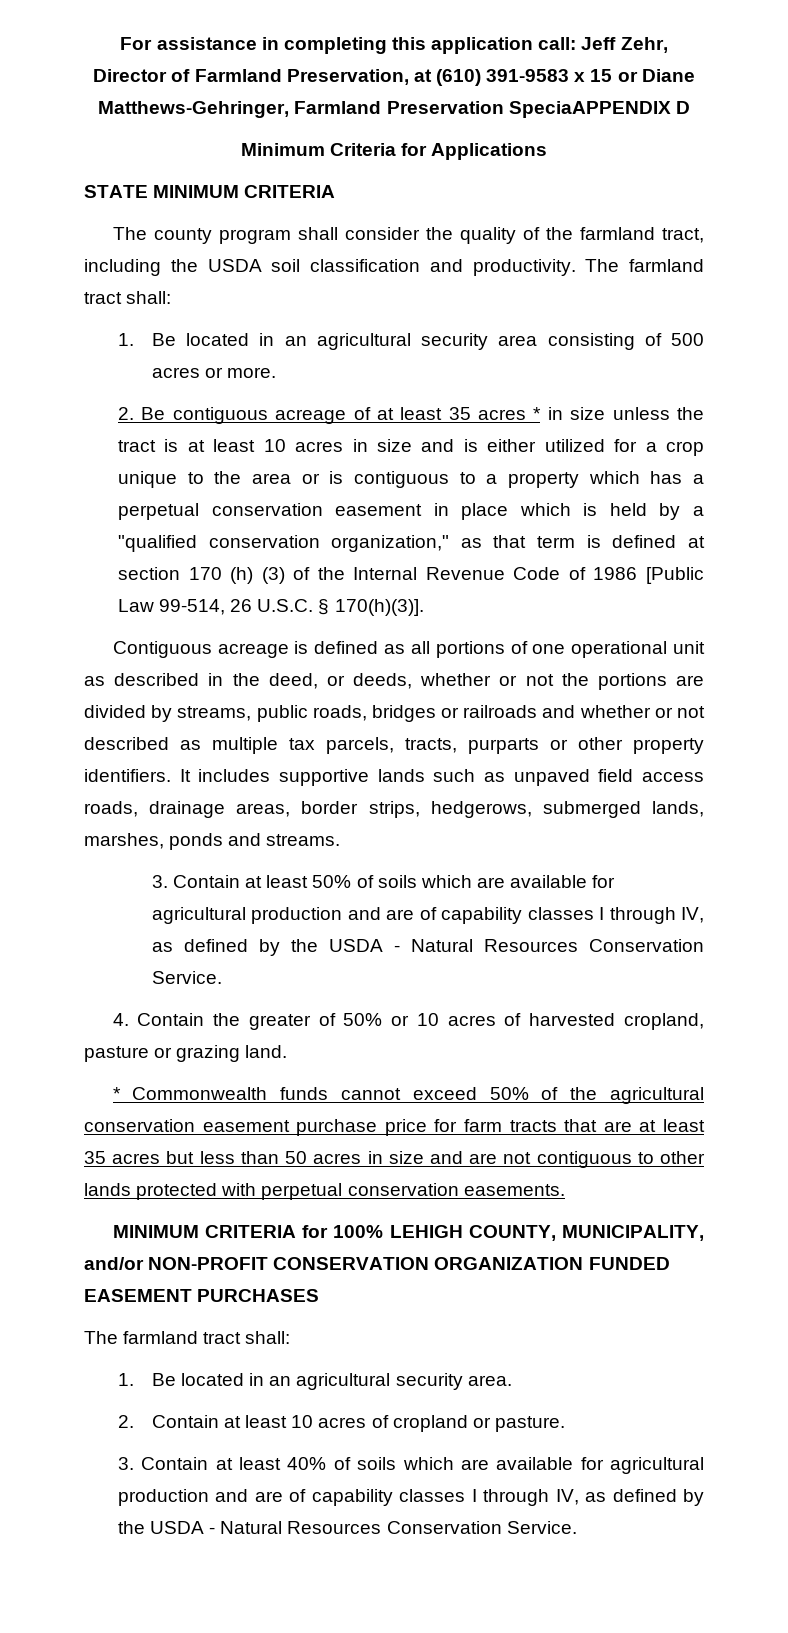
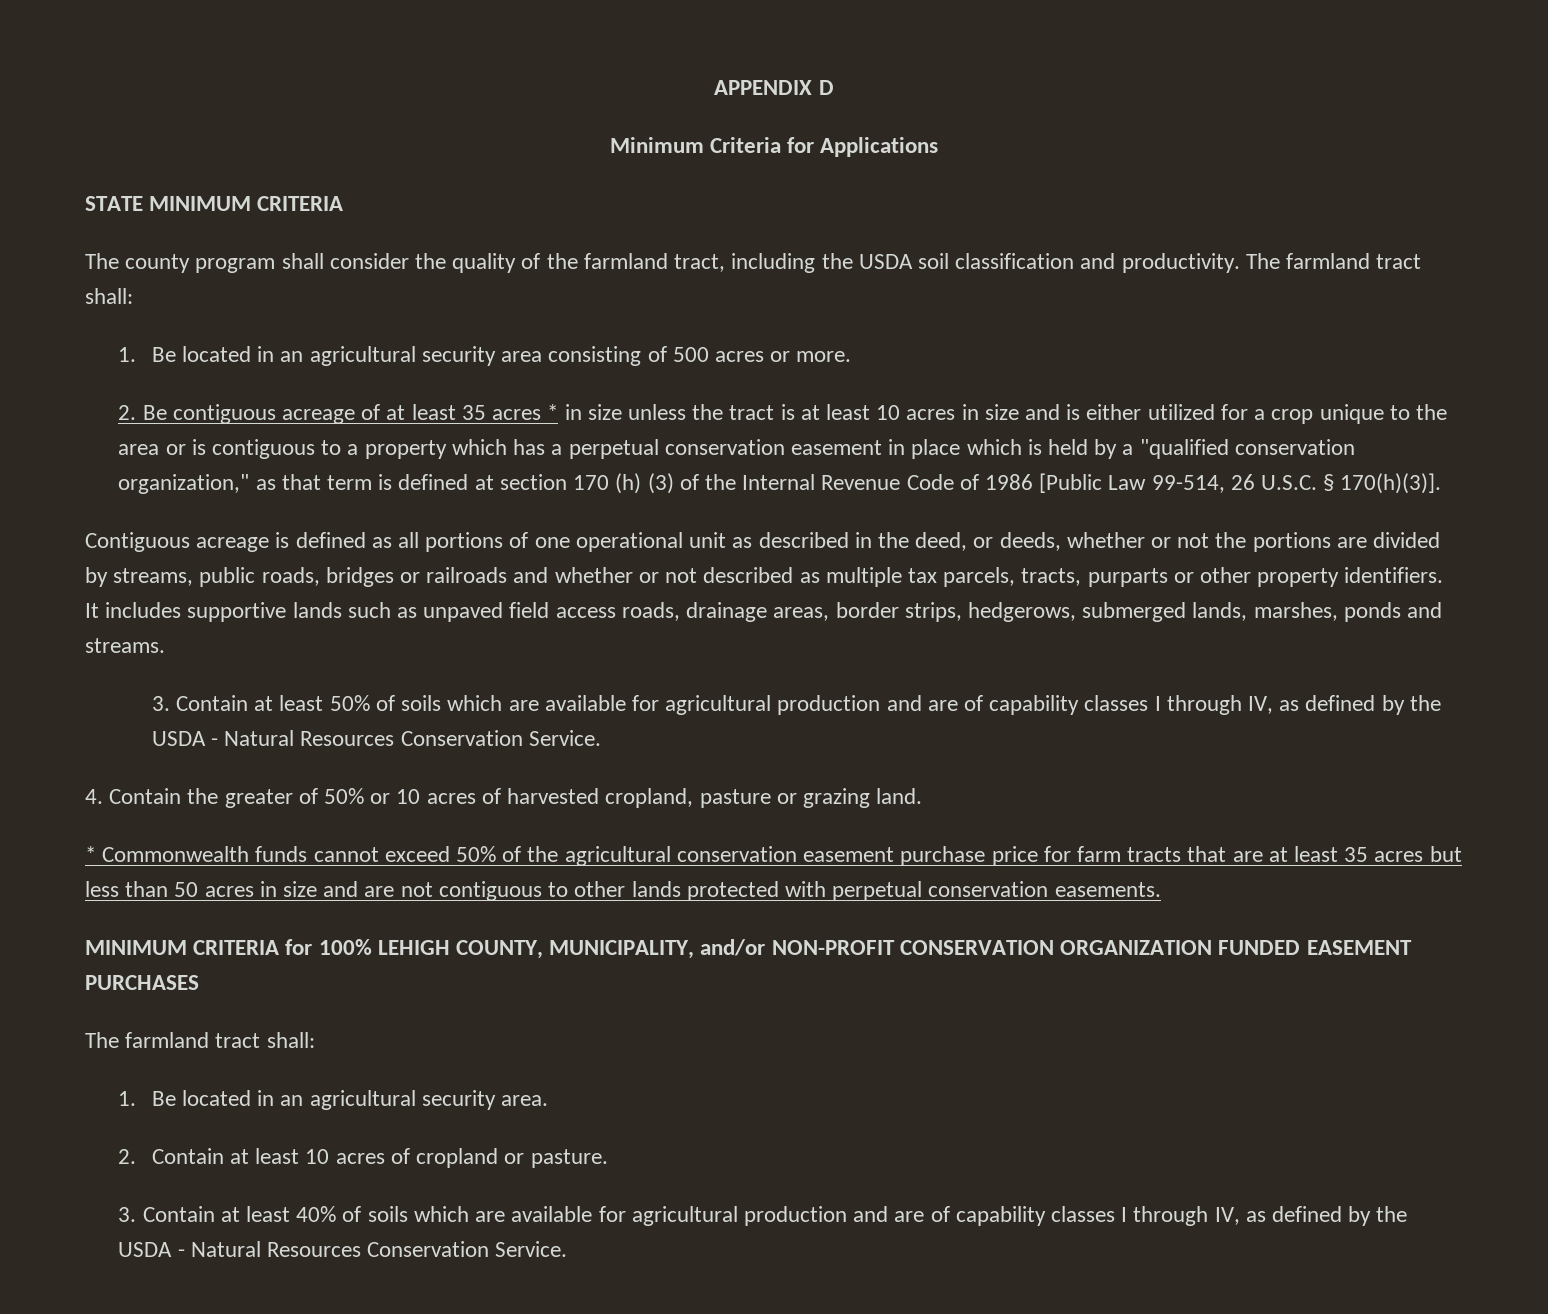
- For assistance in completing this application call: Jeff Zehr, Director of Farmland Preservation, at (610) 391-9583 x 15 or Diane Matthews-Gehringer, Farmland Preservation SpeciaAPPENDIX D
+ APPENDIX D

